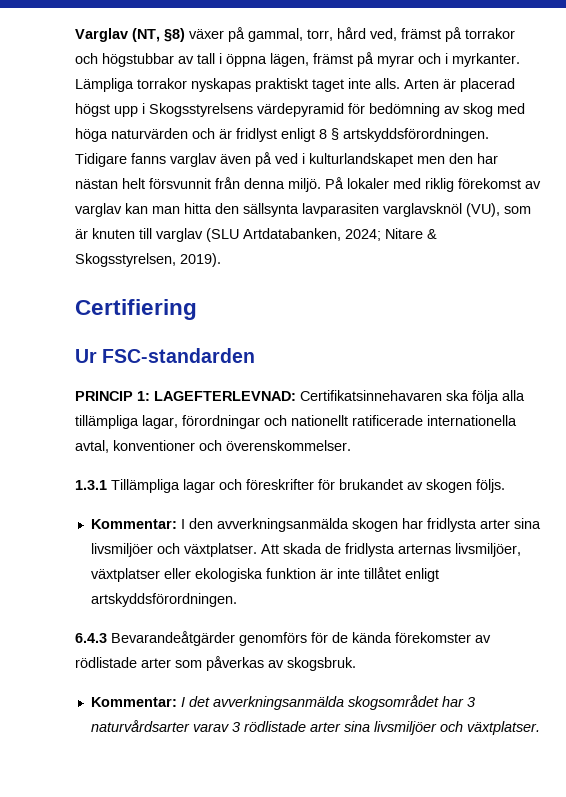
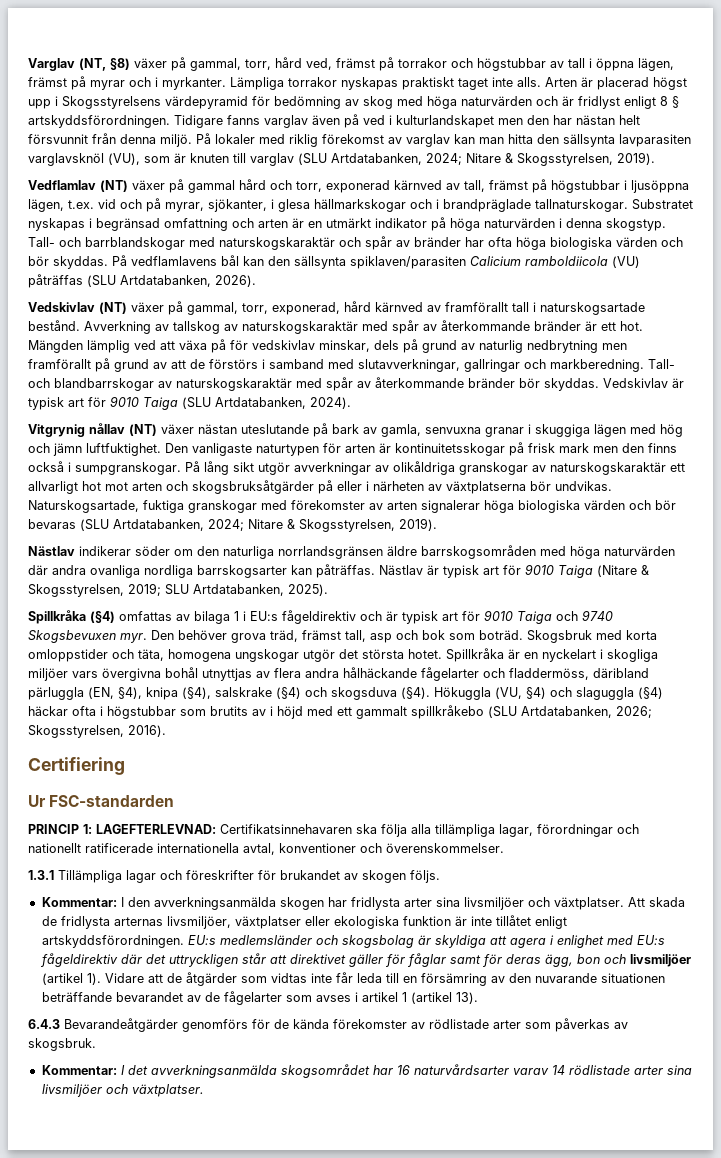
+ Vedflamlav (NT) växer på gammal hård och torr, exponerad kärnved av tall, främst på högstubbar i ljusöppna lägen, t.ex. vid och på myrar, sjökanter, i glesa hällmarkskogar och i brandpräglade tallnaturskogar. Substratet nyskapas i begränsad omfattning och arten är en utmärkt indikator på höga naturvärden i denna skogstyp. Tall- och barrblandskogar med naturskogskaraktär och spår av bränder har ofta höga biologiska värden och bör skyddas. På vedflamlavens bål kan den sällsynta spiklaven/parasiten Calicium ramboldiicola (VU) påträffas (SLU Artdatabanken, 2026).
+ Vedskivlav (NT) växer på gammal, torr, exponerad, hård kärnved av framförallt tall i naturskogsartade bestånd. Avverkning av tallskog av naturskogskaraktär med spår av återkommande bränder är ett hot. Mängden lämplig ved att växa på för vedskivlav minskar, dels på grund av naturlig nedbrytning men framförallt på grund av att de förstörs i samband med slutavverkningar, gallringar och markberedning. Tall- och blandbarrskogar av naturskogskaraktär med spår av återkommande bränder bör skyddas. Vedskivlav är typisk art för 9010 Taiga (SLU Artdatabanken, 2024).
+ Vitgrynig nållav (NT) växer nästan uteslutande på bark av gamla, senvuxna granar i skuggiga lägen med hög och jämn luftfuktighet. Den vanligaste naturtypen för arten är kontinuitetsskogar på frisk mark men den finns också i sumpgranskogar. På lång sikt utgör avverkningar av olikåldriga granskogar av naturskogskaraktär ett allvarligt hot mot arten och skogsbruksåtgärder på eller i närheten av växtplatserna bör undvikas. Naturskogsartade, fuktiga granskogar med förekomster av arten signalerar höga biologiska värden och bör bevaras (SLU Artdatabanken, 2024; Nitare & Skogsstyrelsen, 2019).
+ Nästlav indikerar söder om den naturliga norrlandsgränsen äldre barrskogsområden med höga naturvärden där andra ovanliga nordliga barrskogsarter kan påträffas. Nästlav är typisk art för 9010 Taiga (Nitare & Skogsstyrelsen, 2019; SLU Artdatabanken, 2025).
+ Spillkråka (§4) omfattas av bilaga 1 i EU:s fågeldirektiv och är typisk art för 9010 Taiga och 9740 Skogsbevuxen myr. Den behöver grova träd, främst tall, asp och bok som boträd. Skogsbruk med korta omloppstider och täta, homogena ungskogar utgör det största hotet. Spillkråka är en nyckelart i skogliga miljöer vars övergivna bohål utnyttjas av flera andra hålhäckande fågelarter och fladdermöss, däribland pärluggla (EN, §4), knipa (§4), salskrake (§4) och skogsduva (§4). Hökuggla (VU, §4) och slaguggla (§4) häckar ofta i högstubbar som brutits av i höjd med ett gammalt spillkråkebo (SLU Artdatabanken, 2026; Skogsstyrelsen, 2016).
+ EU:s medlemsländer och skogsbolag är skyldiga att agera i enlighet med EU:s fågeldirektiv där det uttryckligen står att direktivet gäller för fåglar samt för deras ägg, bon och livsmiljöer (artikel 1). Vidare att de åtgärder som vidtas inte får leda till en försämring av den nuvarande situationen beträffande bevarandet av de fågelarter som avses i artikel 1 (artikel 13).
- Kommentar: I det avverkningsanmälda skogsområdet har 3 naturvårdsarter varav 3 rödlistade arter sina livsmiljöer och växtplatser.
+ Kommentar: I det avverkningsanmälda skogsområdet har 16 naturvårdsarter varav 14 rödlistade arter sina livsmiljöer och växtplatser.

